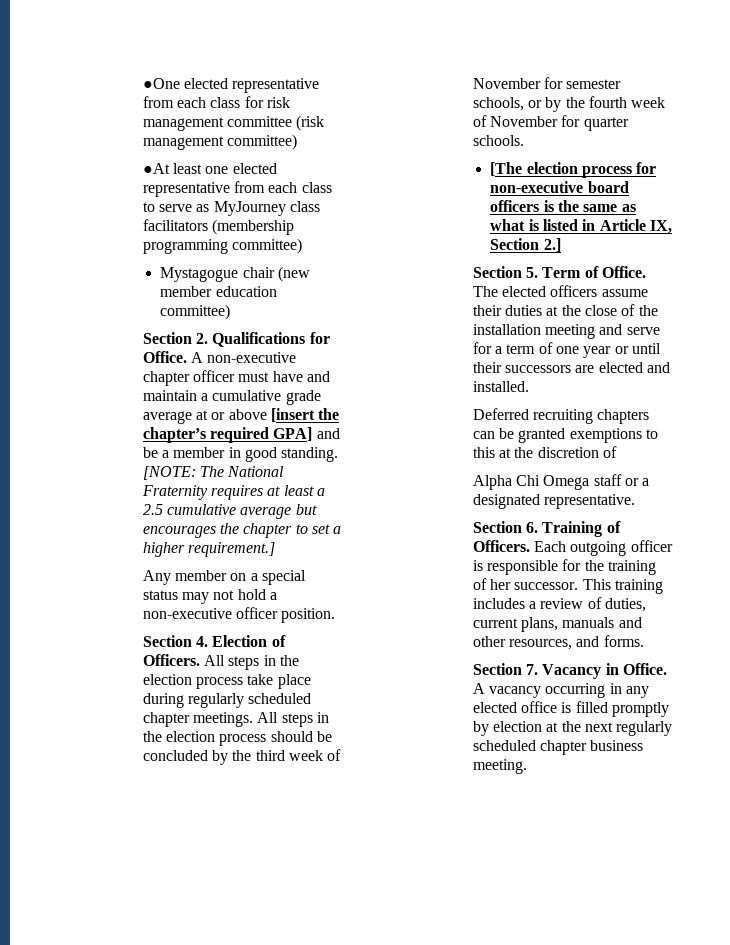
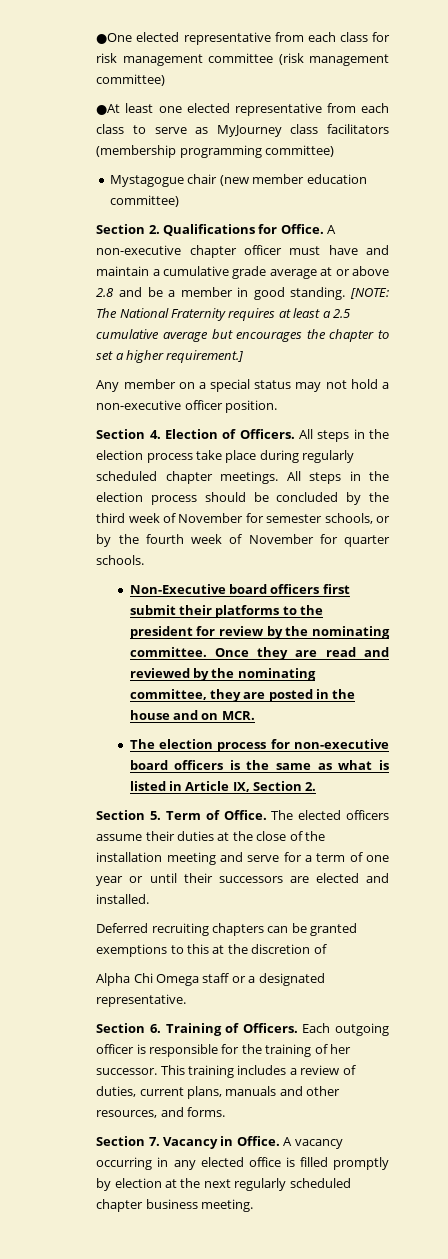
- A non-executive chapter officer must have and maintain a cumulative grade average at or above [insert the chapter’s required GPA] and be a member in good standing.
+ A non-executive chapter officer must have and maintain a cumulative grade average at or above 2.8 and be a member in good standing.
- [The election process for non-executive board officers is the same as what is listed in Article IX, Section 2.]
+ Non-Executive board officers first submit their platforms to the president for review by the nominating committee. Once they are read and reviewed by the nominating committee, they are posted in the house and on MCR.
+ The election process for non-executive board officers is the same as what is listed in Article IX, Section 2.

